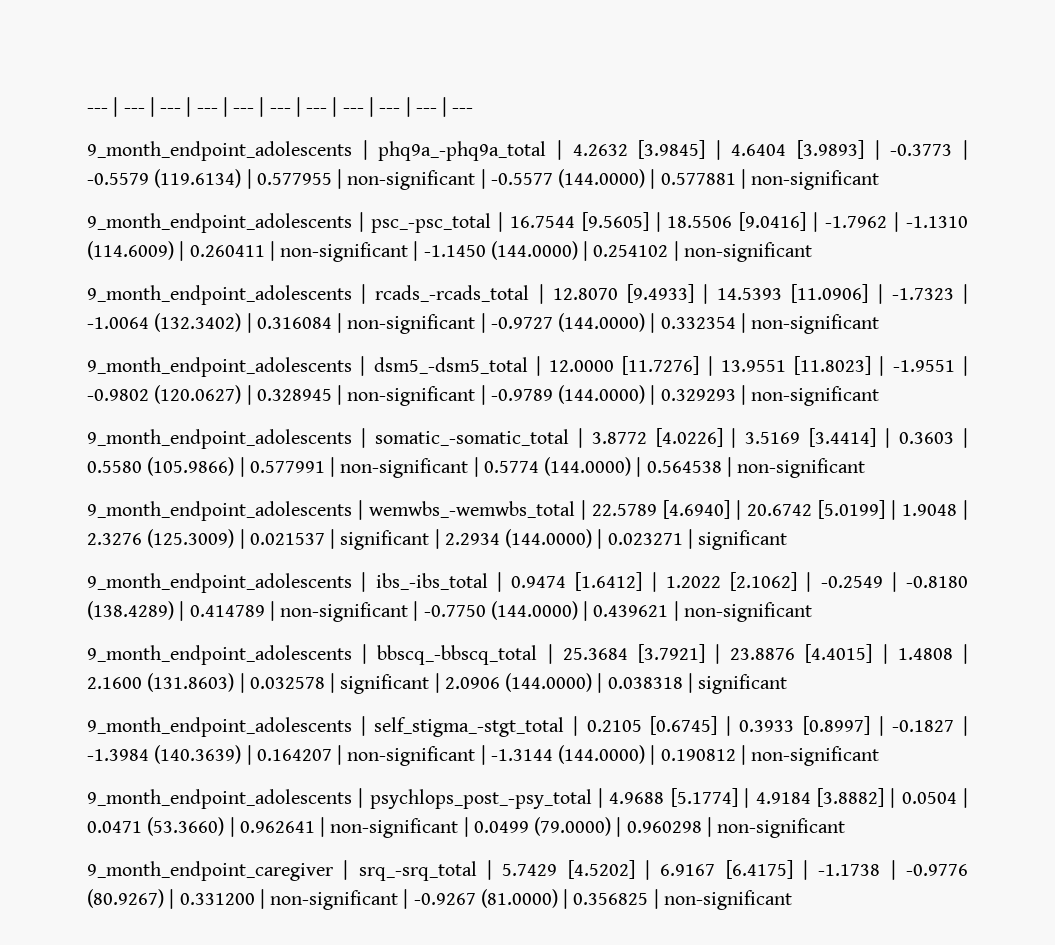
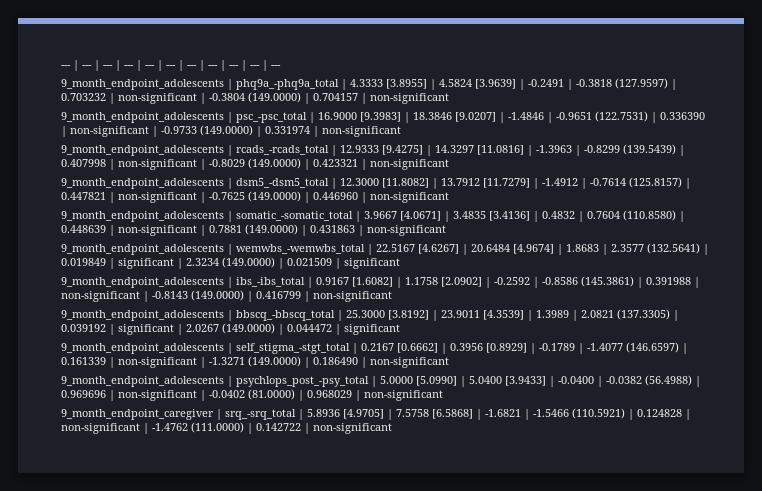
- 9_month_endpoint_adolescents | phq9a_-phq9a_total | 4.2632 [3.9845] | 4.6404 [3.9893] | -0.3773 | -0.5579 (119.6134) | 0.577955 | non-significant | -0.5577 (144.0000) | 0.577881 | non-significant
+ 9_month_endpoint_adolescents | phq9a_-phq9a_total | 4.3333 [3.8955] | 4.5824 [3.9639] | -0.2491 | -0.3818 (127.9597) | 0.703232 | non-significant | -0.3804 (149.0000) | 0.704157 | non-significant
- 9_month_endpoint_adolescents | psc_-psc_total | 16.7544 [9.5605] | 18.5506 [9.0416] | -1.7962 | -1.1310 (114.6009) | 0.260411 | non-significant | -1.1450 (144.0000) | 0.254102 | non-significant
+ 9_month_endpoint_adolescents | psc_-psc_total | 16.9000 [9.3983] | 18.3846 [9.0207] | -1.4846 | -0.9651 (122.7531) | 0.336390 | non-significant | -0.9733 (149.0000) | 0.331974 | non-significant
- 9_month_endpoint_adolescents | rcads_-rcads_total | 12.8070 [9.4933] | 14.5393 [11.0906] | -1.7323 | -1.0064 (132.3402) | 0.316084 | non-significant | -0.9727 (144.0000) | 0.332354 | non-significant
+ 9_month_endpoint_adolescents | rcads_-rcads_total | 12.9333 [9.4275] | 14.3297 [11.0816] | -1.3963 | -0.8299 (139.5439) | 0.407998 | non-significant | -0.8029 (149.0000) | 0.423321 | non-significant
- 9_month_endpoint_adolescents | dsm5_-dsm5_total | 12.0000 [11.7276] | 13.9551 [11.8023] | -1.9551 | -0.9802 (120.0627) | 0.328945 | non-significant | -0.9789 (144.0000) | 0.329293 | non-significant
+ 9_month_endpoint_adolescents | dsm5_-dsm5_total | 12.3000 [11.8082] | 13.7912 [11.7279] | -1.4912 | -0.7614 (125.8157) | 0.447821 | non-significant | -0.7625 (149.0000) | 0.446960 | non-significant
- 9_month_endpoint_adolescents | somatic_-somatic_total | 3.8772 [4.0226] | 3.5169 [3.4414] | 0.3603 | 0.5580 (105.9866) | 0.577991 | non-significant | 0.5774 (144.0000) | 0.564538 | non-significant
+ 9_month_endpoint_adolescents | somatic_-somatic_total | 3.9667 [4.0671] | 3.4835 [3.4136] | 0.4832 | 0.7604 (110.8580) | 0.448639 | non-significant | 0.7881 (149.0000) | 0.431863 | non-significant
- 9_month_endpoint_adolescents | wemwbs_-wemwbs_total | 22.5789 [4.6940] | 20.6742 [5.0199] | 1.9048 | 2.3276 (125.3009) | 0.021537 | significant | 2.2934 (144.0000) | 0.023271 | significant
+ 9_month_endpoint_adolescents | wemwbs_-wemwbs_total | 22.5167 [4.6267] | 20.6484 [4.9674] | 1.8683 | 2.3577 (132.5641) | 0.019849 | significant | 2.3234 (149.0000) | 0.021509 | significant
- 9_month_endpoint_adolescents | ibs_-ibs_total | 0.9474 [1.6412] | 1.2022 [2.1062] | -0.2549 | -0.8180 (138.4289) | 0.414789 | non-significant | -0.7750 (144.0000) | 0.439621 | non-significant
+ 9_month_endpoint_adolescents | ibs_-ibs_total | 0.9167 [1.6082] | 1.1758 [2.0902] | -0.2592 | -0.8586 (145.3861) | 0.391988 | non-significant | -0.8143 (149.0000) | 0.416799 | non-significant
- 9_month_endpoint_adolescents | bbscq_-bbscq_total | 25.3684 [3.7921] | 23.8876 [4.4015] | 1.4808 | 2.1600 (131.8603) | 0.032578 | significant | 2.0906 (144.0000) | 0.038318 | significant
+ 9_month_endpoint_adolescents | bbscq_-bbscq_total | 25.3000 [3.8192] | 23.9011 [4.3539] | 1.3989 | 2.0821 (137.3305) | 0.039192 | significant | 2.0267 (149.0000) | 0.044472 | significant
- 9_month_endpoint_adolescents | self_stigma_-stgt_total | 0.2105 [0.6745] | 0.3933 [0.8997] | -0.1827 | -1.3984 (140.3639) | 0.164207 | non-significant | -1.3144 (144.0000) | 0.190812 | non-significant
+ 9_month_endpoint_adolescents | self_stigma_-stgt_total | 0.2167 [0.6662] | 0.3956 [0.8929] | -0.1789 | -1.4077 (146.6597) | 0.161339 | non-significant | -1.3271 (149.0000) | 0.186490 | non-significant
- 9_month_endpoint_adolescents | psychlops_post_-psy_total | 4.9688 [5.1774] | 4.9184 [3.8882] | 0.0504 | 0.0471 (53.3660) | 0.962641 | non-significant | 0.0499 (79.0000) | 0.960298 | non-significant
+ 9_month_endpoint_adolescents | psychlops_post_-psy_total | 5.0000 [5.0990] | 5.0400 [3.9433] | -0.0400 | -0.0382 (56.4988) | 0.969696 | non-significant | -0.0402 (81.0000) | 0.968029 | non-significant
- 9_month_endpoint_caregiver | srq_-srq_total | 5.7429 [4.5202] | 6.9167 [6.4175] | -1.1738 | -0.9776 (80.9267) | 0.331200 | non-significant | -0.9267 (81.0000) | 0.356825 | non-significant
+ 9_month_endpoint_caregiver | srq_-srq_total | 5.8936 [4.9705] | 7.5758 [6.5868] | -1.6821 | -1.5466 (110.5921) | 0.124828 | non-significant | -1.4762 (111.0000) | 0.142722 | non-significant

